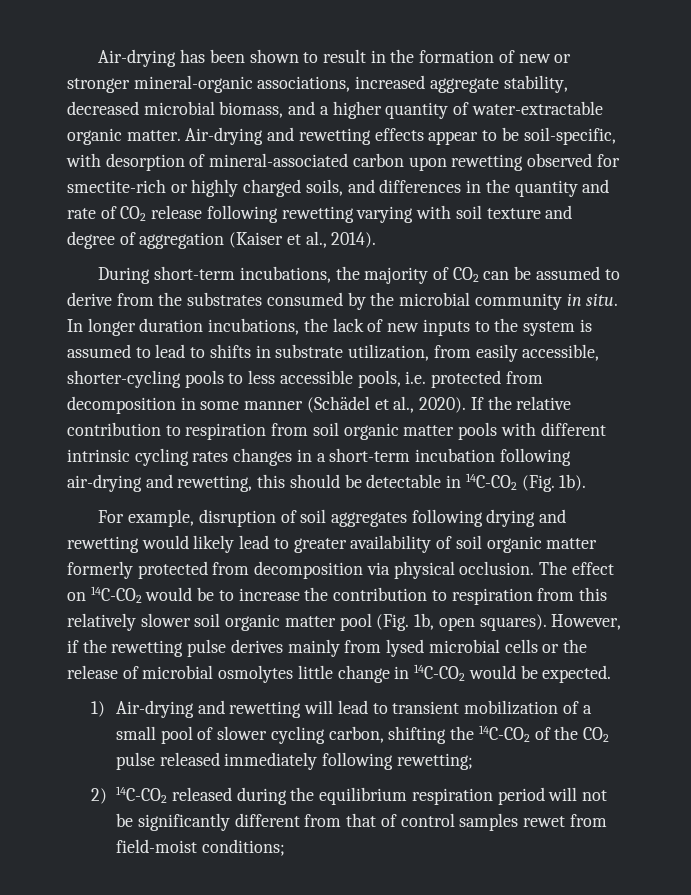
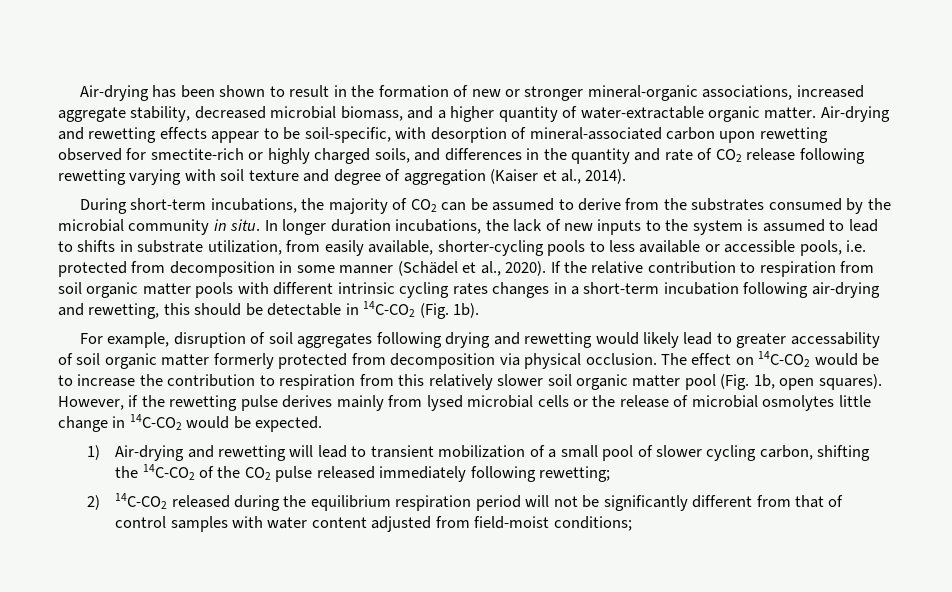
- In longer duration incubations, the lack of new inputs to the system is assumed to lead to shifts in substrate utilization, from easily accessible, shorter-cycling pools to less accessible pools, i.e. protected from decomposition in some manner (Schädel et al., 2020).
+ In longer duration incubations, the lack of new inputs to the system is assumed to lead to shifts in substrate utilization, from easily available, shorter-cycling pools to less available or accessible pools, i.e. protected from decomposition in some manner (Schädel et al., 2020).
- For example, disruption of soil aggregates following drying and rewetting would likely lead to greater availability of soil organic matter formerly protected from decomposition via physical occlusion.
+ For example, disruption of soil aggregates following drying and rewetting would likely lead to greater accessability of soil organic matter formerly protected from decomposition via physical occlusion.
- 2) 14C-CO2 released during the equilibrium respiration period will not be significantly different from that of control samples rewet from field-moist conditions;
+ 2) 14C-CO2 released during the equilibrium respiration period will not be significantly different from that of control samples with water content adjusted from field-moist conditions;

